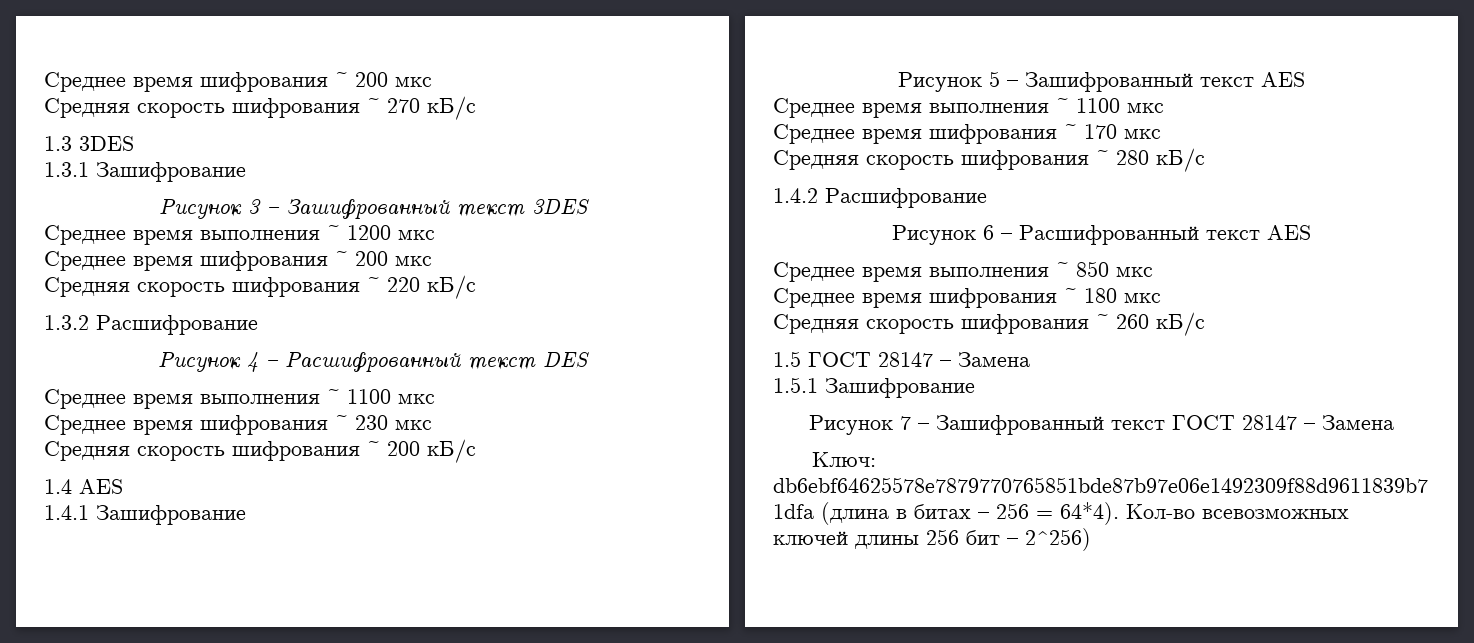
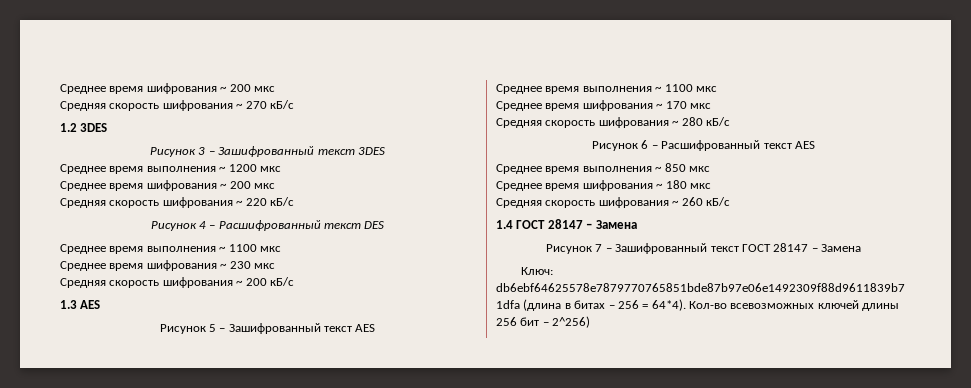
- 1.3 3DES
- 1.3.1 Зашифрование
+ 1.2 3DES
- 1.3.2 Расшифрование
- 1.4 AES
- 1.4.1 Зашифрование
+ 1.3 AES
- 1.4.2 Расшифрование
- 1.5 ГОСТ 28147 – Замена
- 1.5.1 Зашифрование
+ 1.4 ГОСТ 28147 – Замена

